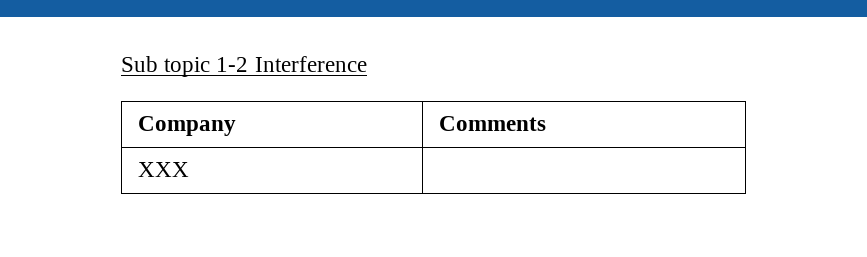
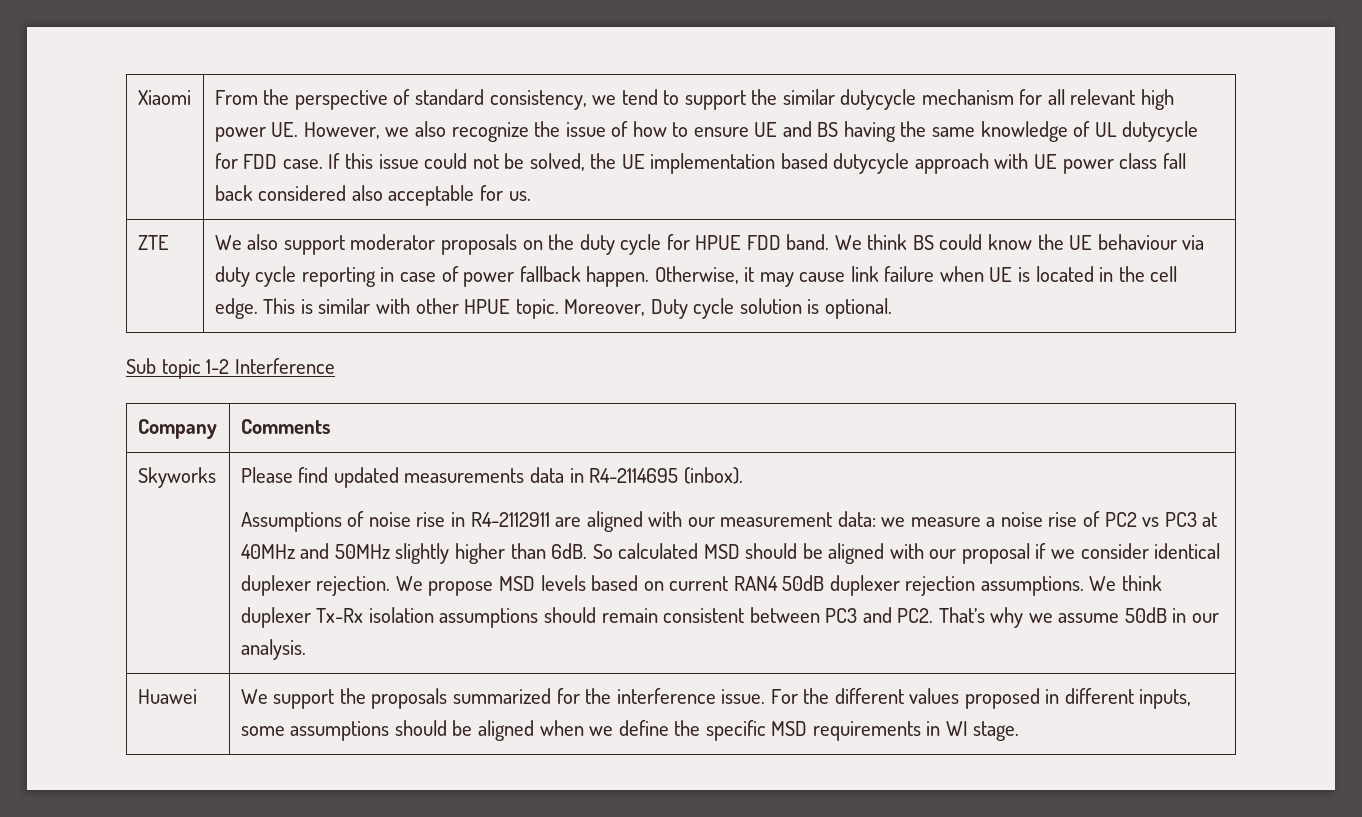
+ Xiaomi | From the perspective of standard consistency, we tend to support the similar dutycycle mechanism for all relevant high power UE. However, we also recognize the issue of how to ensure UE and BS having the same knowledge of UL dutycycle for FDD case. If this issue could not be solved, the UE implementation based dutycycle approach with UE power class fall back considered also acceptable for us.
+ ZTE | We also support moderator proposals on the duty cycle for HPUE FDD band. We think BS could know the UE behaviour via duty cycle reporting in case of power fallback happen. Otherwise, it may cause link failure when UE is located in the cell edge. This is similar with other HPUE topic. Moreover, Duty cycle solution is optional.
- XXX
+ Skyworks | Please find updated measurements data in R4-2114695 (inbox).
+ Assumptions of noise rise in R4-2112911 are aligned with our measurement data: we measure a noise rise of PC2 vs PC3 at 40MHz and 50MHz slightly higher than 6dB. So calculated MSD should be aligned with our proposal if we consider identical duplexer rejection. We propose MSD levels based on current RAN4 50dB duplexer rejection assumptions. We think duplexer Tx-Rx isolation assumptions should remain consistent between PC3 and PC2. That’s why we assume 50dB in our analysis.
+ Huawei | We support the proposals summarized for the interference issue. For the different values proposed in different inputs, some assumptions should be aligned when we define the specific MSD requirements in WI stage.

